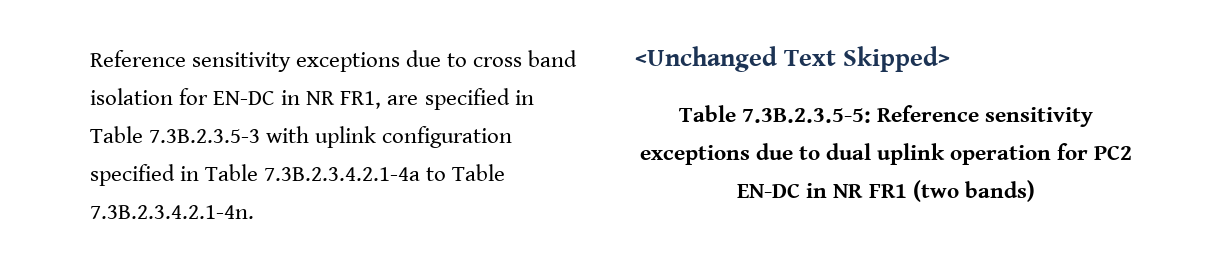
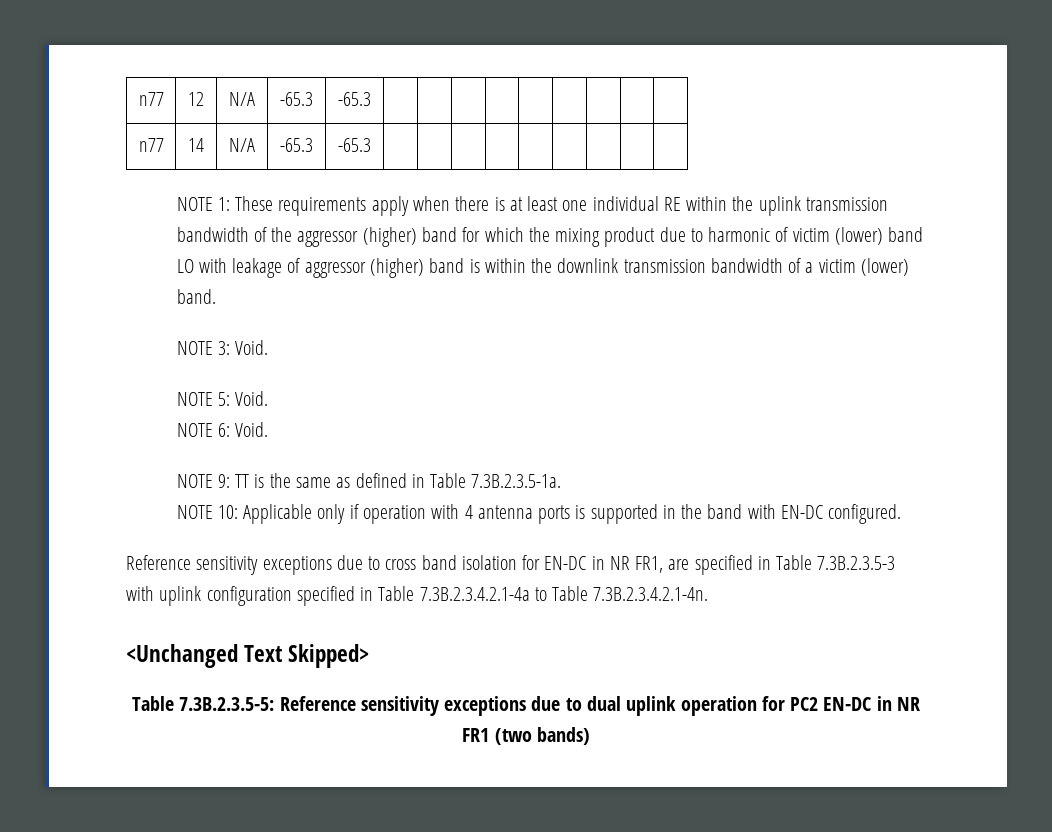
+ n77 | 12 | N/A | -65.3 | -65.3 | | | | | | | | |
+ n77 | 14 | N/A | -65.3 | -65.3 | | | | | | | | |
+ NOTE 1: These requirements apply when there is at least one individual RE within the uplink transmission bandwidth of the aggressor (higher) band for which the mixing product due to harmonic of victim (lower) band LO with leakage of aggressor (higher) band is within the downlink transmission bandwidth of a victim (lower) band.
+ NOTE 3: Void.
+ NOTE 5: Void.
+ NOTE 6: Void.
+ NOTE 9: TT is the same as defined in Table 7.3B.2.3.5-1a.
+ NOTE 10: Applicable only if operation with 4 antenna ports is supported in the band with EN-DC configured.

